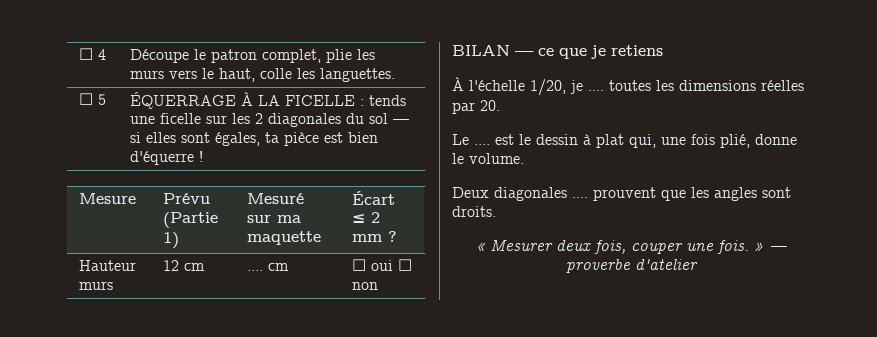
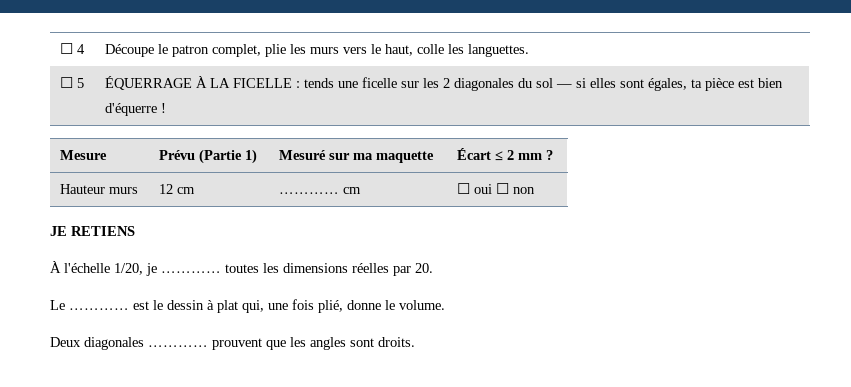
- Hauteur murs | 12 cm | .... cm | ☐ oui ☐ non
+ Hauteur murs | 12 cm | ………… cm | ☐ oui ☐ non
- BILAN — ce que je retiens
+ JE RETIENS
- À l'échelle 1/20, je .... toutes les dimensions réelles par 20.
+ À l'échelle 1/20, je ………… toutes les dimensions réelles par 20.
- Le .... est le dessin à plat qui, une fois plié, donne le volume.
+ Le ………… est le dessin à plat qui, une fois plié, donne le volume.
- Deux diagonales .... prouvent que les angles sont droits.
+ Deux diagonales ………… prouvent que les angles sont droits.
- « Mesurer deux fois, couper une fois. » — proverbe d'atelier

